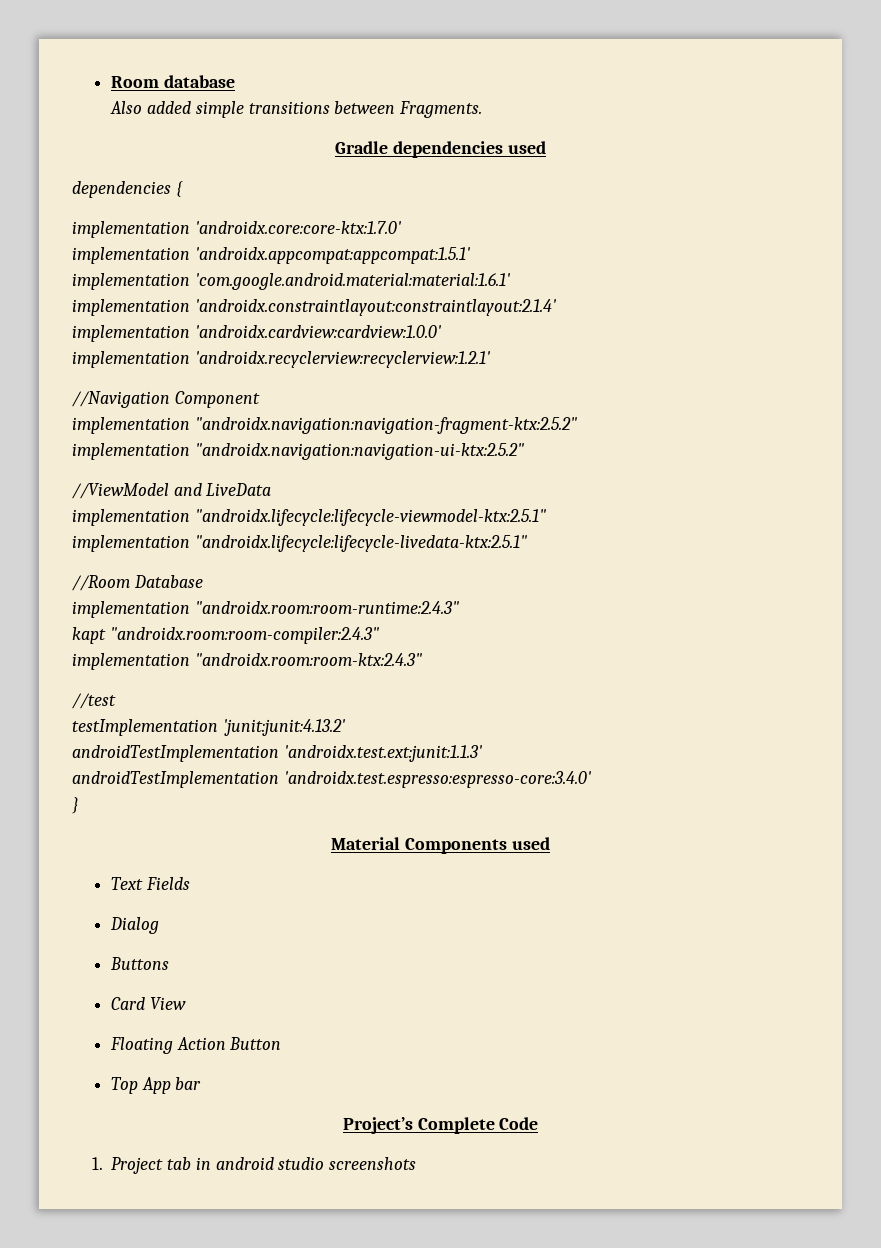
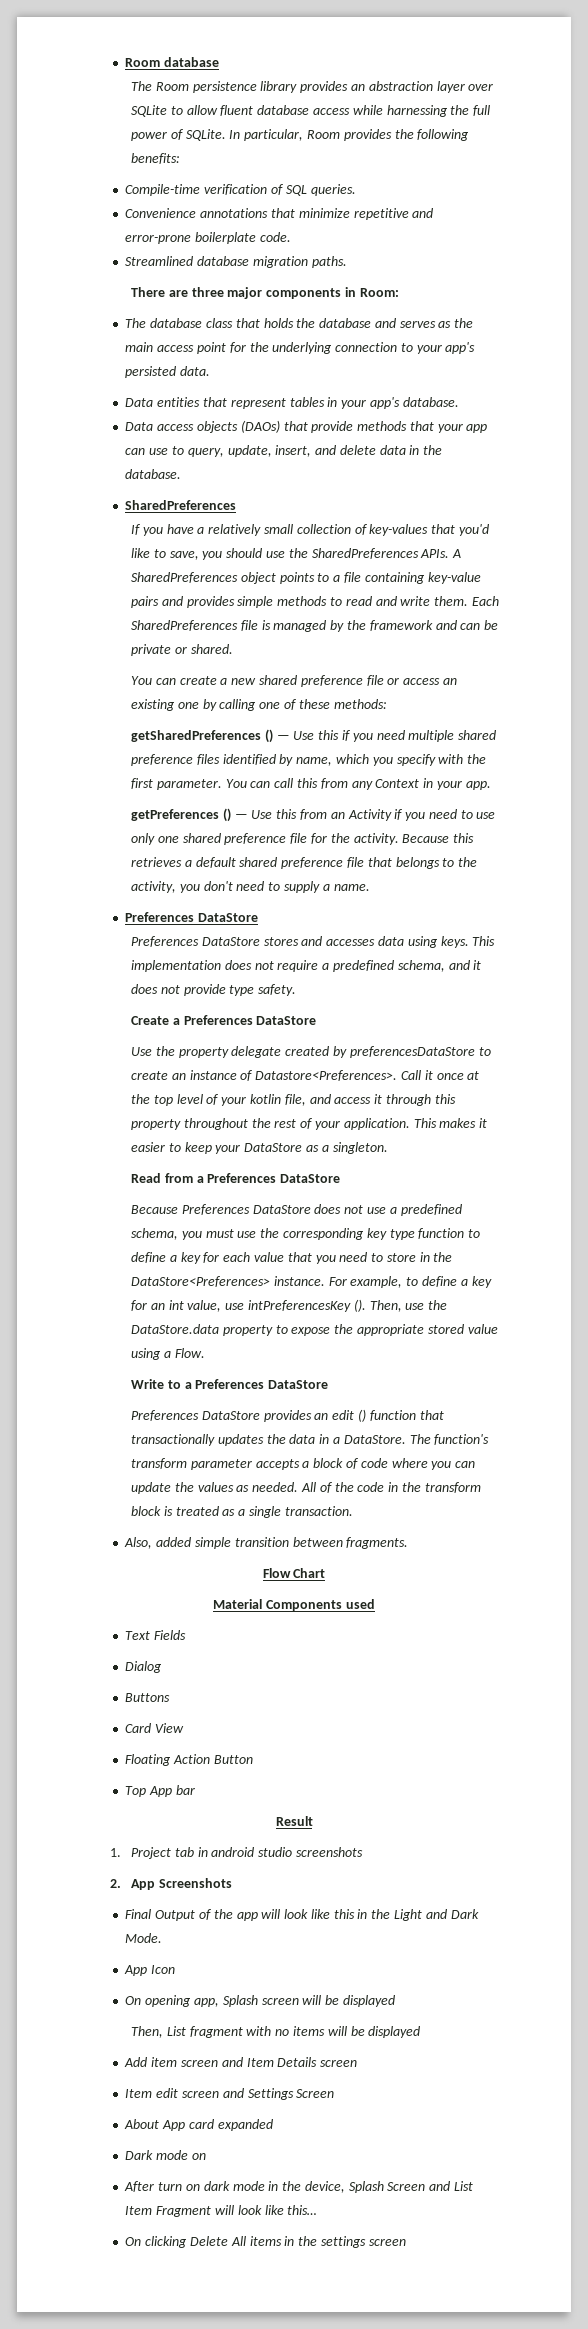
- Also added simple transitions between Fragments.
- Gradle dependencies used
- dependencies {
- implementation 'androidx.core:core-ktx:1.7.0'
- implementation 'androidx.appcompat:appcompat:1.5.1'
- implementation 'com.google.android.material:material:1.6.1'
- implementation 'androidx.constraintlayout:constraintlayout:2.1.4'
- implementation 'androidx.cardview:cardview:1.0.0'
- implementation 'androidx.recyclerview:recyclerview:1.2.1'
- //Navigation Component
- implementation "androidx.navigation:navigation-fragment-ktx:2.5.2"
- implementation "androidx.navigation:navigation-ui-ktx:2.5.2"
- //ViewModel and LiveData
- implementation "androidx.lifecycle:lifecycle-viewmodel-ktx:2.5.1"
- implementation "androidx.lifecycle:lifecycle-livedata-ktx:2.5.1"
- //Room Database
- implementation "androidx.room:room-runtime:2.4.3"
- kapt "androidx.room:room-compiler:2.4.3"
- implementation "androidx.room:room-ktx:2.4.3"
- //test
- testImplementation 'junit:junit:4.13.2'
- androidTestImplementation 'androidx.test.ext:junit:1.1.3'
- androidTestImplementation 'androidx.test.espresso:espresso-core:3.4.0'
- }
+ The Room persistence library provides an abstraction layer over SQLite to allow fluent database access while harnessing the full power of SQLite. In particular, Room provides the following benefits:
+ Compile-time verification of SQL queries.
+ Convenience annotations that minimize repetitive and error-prone boilerplate code.
+ Streamlined database migration paths.
+ There are three major components in Room:
+ The database class that holds the database and serves as the main access point for the underlying connection to your app's persisted data.
+ Data entities that represent tables in your app's database.
+ Data access objects (DAOs) that provide methods that your app can use to query, update, insert, and delete data in the database.
+ SharedPreferences
+ If you have a relatively small collection of key-values that you'd like to save, you should use the SharedPreferences APIs. A SharedPreferences object points to a file containing key-value pairs and provides simple methods to read and write them. Each SharedPreferences file is managed by the framework and can be private or shared.
+ You can create a new shared preference file or access an existing one by calling one of these methods:
+ getSharedPreferences () — Use this if you need multiple shared preference files identified by name, which you specify with the first parameter. You can call this from any Context in your app.
+ getPreferences () — Use this from an Activity if you need to use only one shared preference file for the activity. Because this retrieves a default shared preference file that belongs to the activity, you don't need to supply a name.
+ Preferences DataStore
+ Preferences DataStore stores and accesses data using keys. This implementation does not require a predefined schema, and it does not provide type safety.
+ Create a Preferences DataStore
+ Use the property delegate created by preferencesDataStore to create an instance of Datastore<Preferences>. Call it once at the top level of your kotlin file, and access it through this property throughout the rest of your application. This makes it easier to keep your DataStore as a singleton.
+ Read from a Preferences DataStore
+ Because Preferences DataStore does not use a predefined schema, you must use the corresponding key type function to define a key for each value that you need to store in the DataStore<Preferences> instance. For example, to define a key for an int value, use intPreferencesKey (). Then, use the DataStore.data property to expose the appropriate stored value using a Flow.
+ Write to a Preferences DataStore
+ Preferences DataStore provides an edit () function that transactionally updates the data in a DataStore. The function's transform parameter accepts a block of code where you can update the values as needed. All of the code in the transform block is treated as a single transaction.
+ Also, added simple transition between fragments.
+ Flow Chart
- Project’s Complete Code
+ Result
+ 2. App Screenshots
+ Final Output of the app will look like this in the Light and Dark Mode.
+ App Icon
+ On opening app, Splash screen will be displayed
+ Then, List fragment with no items will be displayed
+ Add item screen and Item Details screen
+ Item edit screen and Settings Screen
+ About App card expanded
+ Dark mode on
+ After turn on dark mode in the device, Splash Screen and List Item Fragment will look like this…
+ On clicking Delete All items in the settings screen

